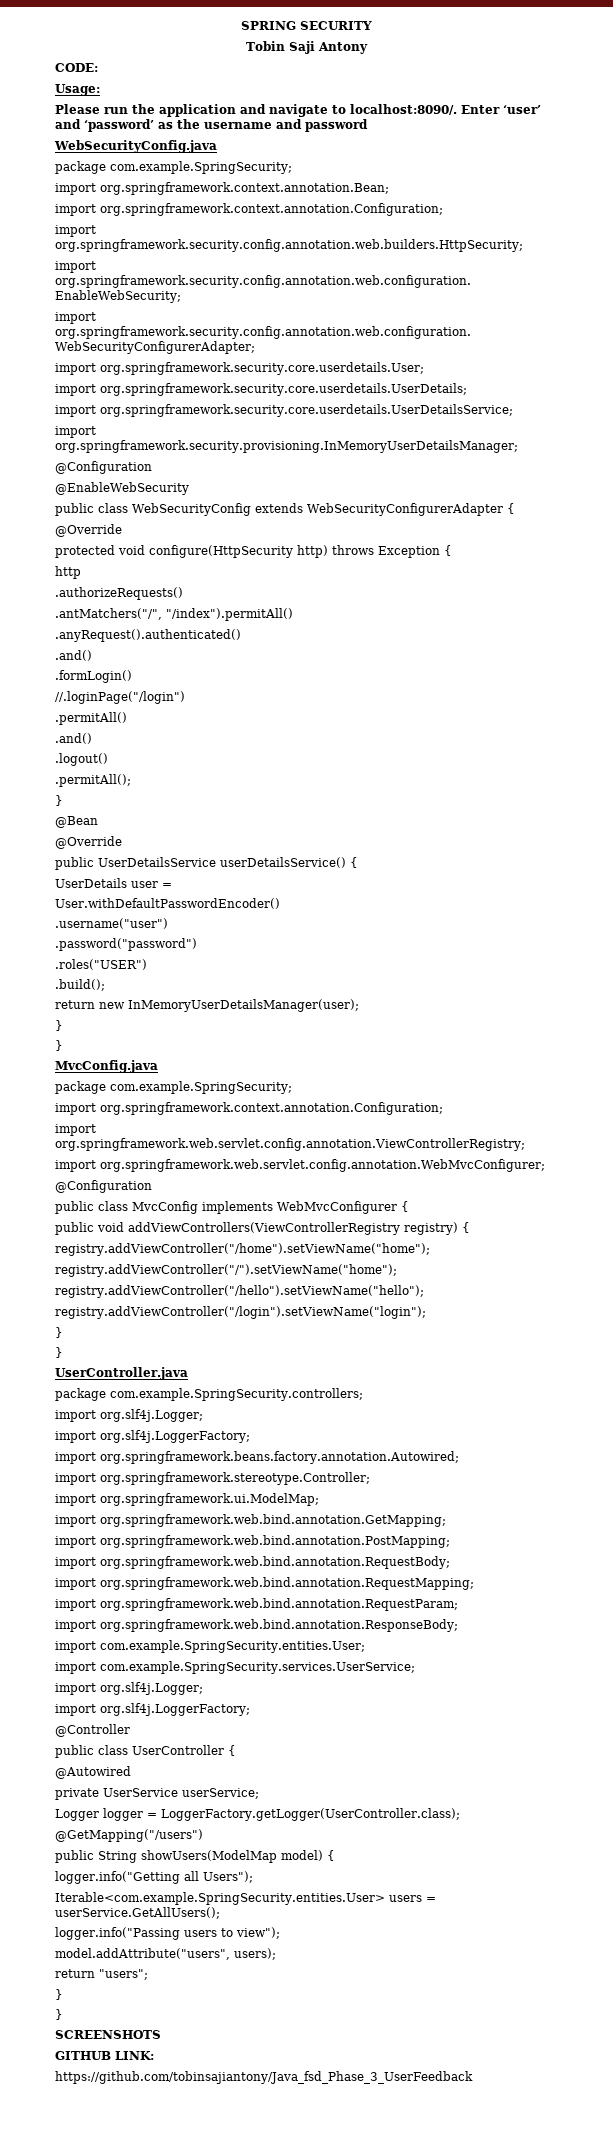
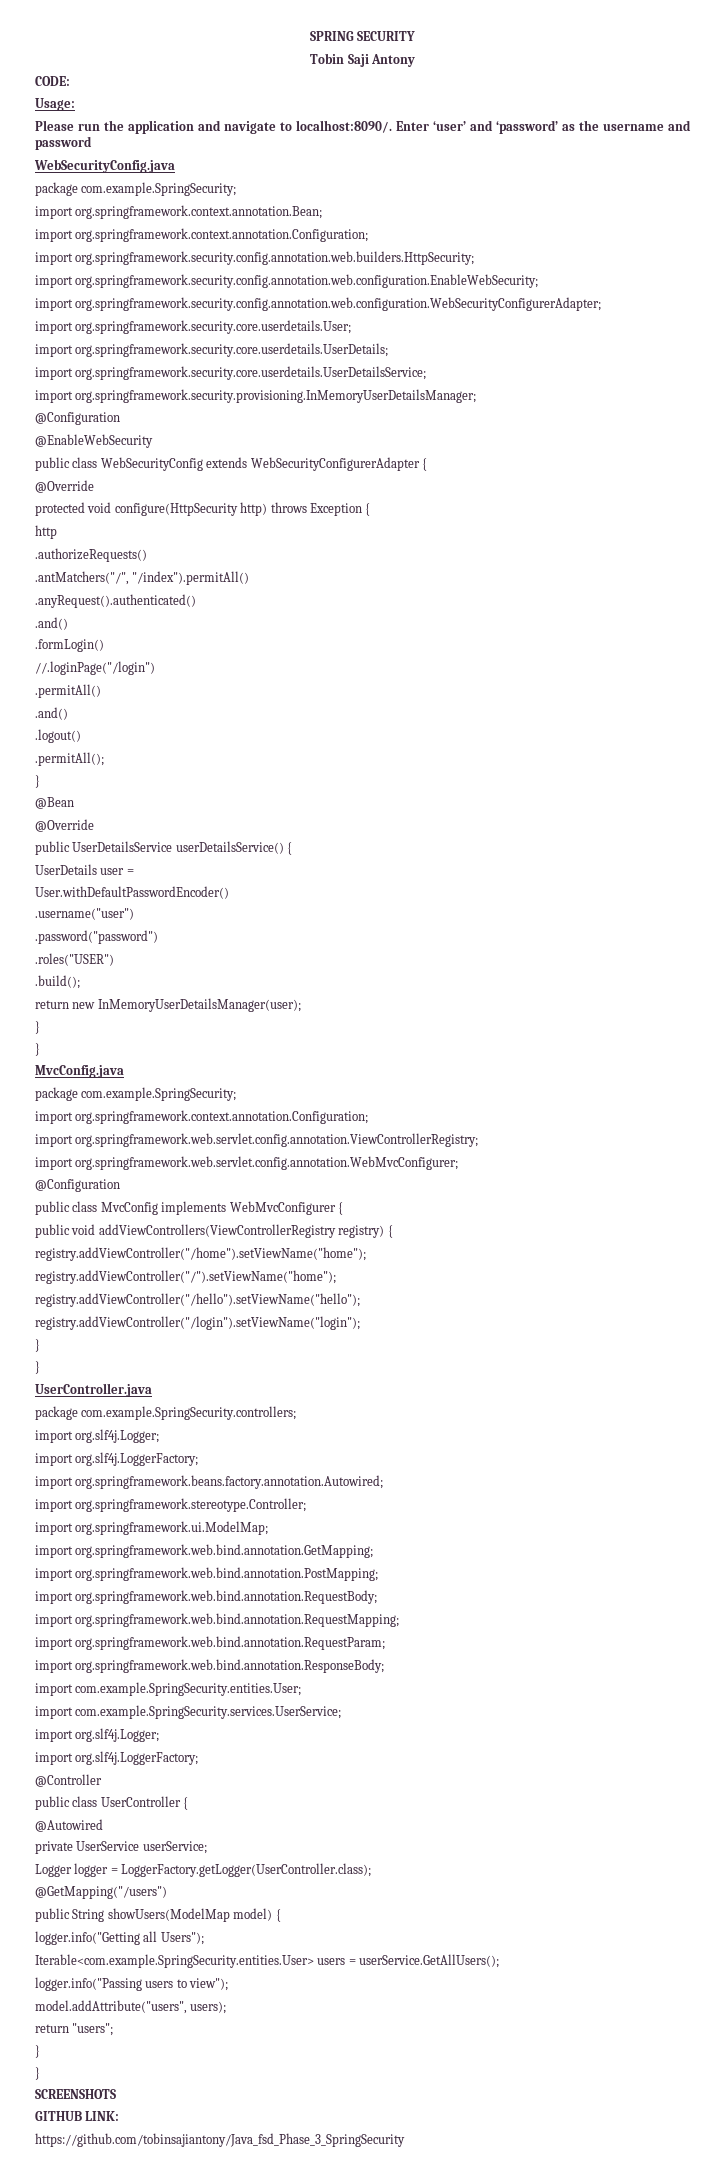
- https://github.com/tobinsajiantony/Java_fsd_Phase_3_UserFeedback
+ https://github.com/tobinsajiantony/Java_fsd_Phase_3_SpringSecurity

